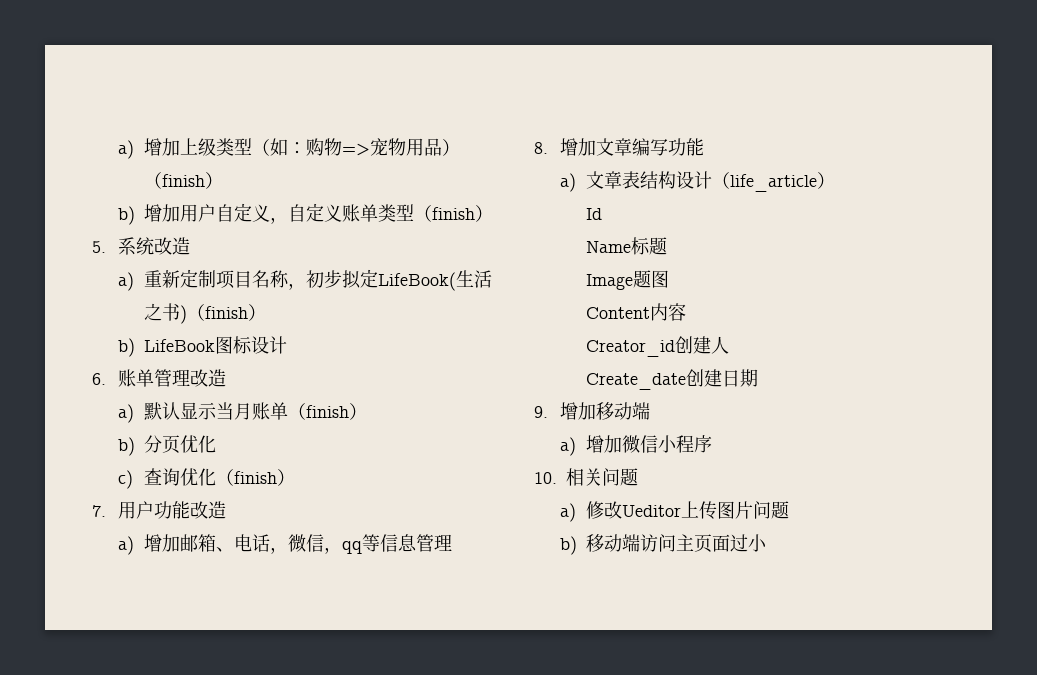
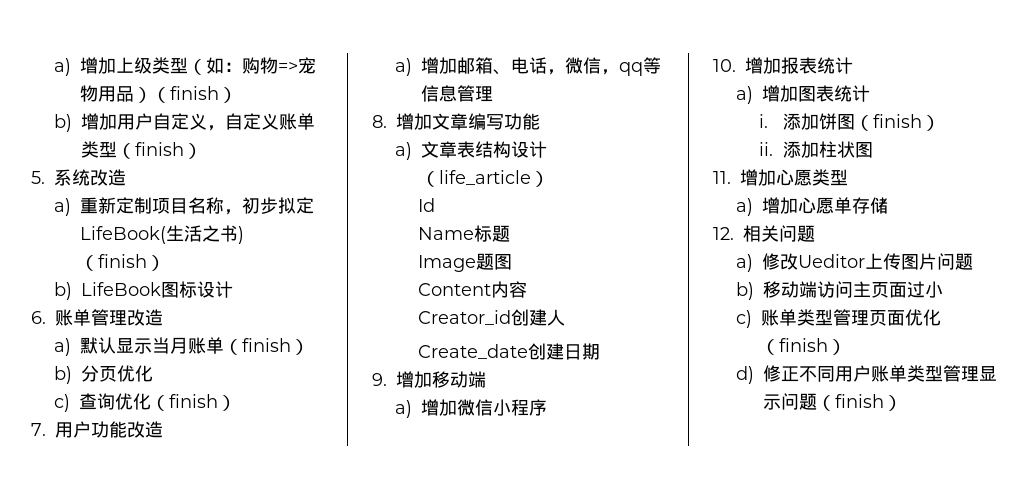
- 10.相关问题
+ 10.增加报表统计
+ a)增加图表统计
+ i.添加饼图（finish）
+ ii.添加柱状图
+ 11.增加心愿类型
+ a)增加心愿单存储
+ 12.相关问题
+ c)账单类型管理页面优化（finish）
+ d)修正不同用户账单类型管理显示问题（finish）

